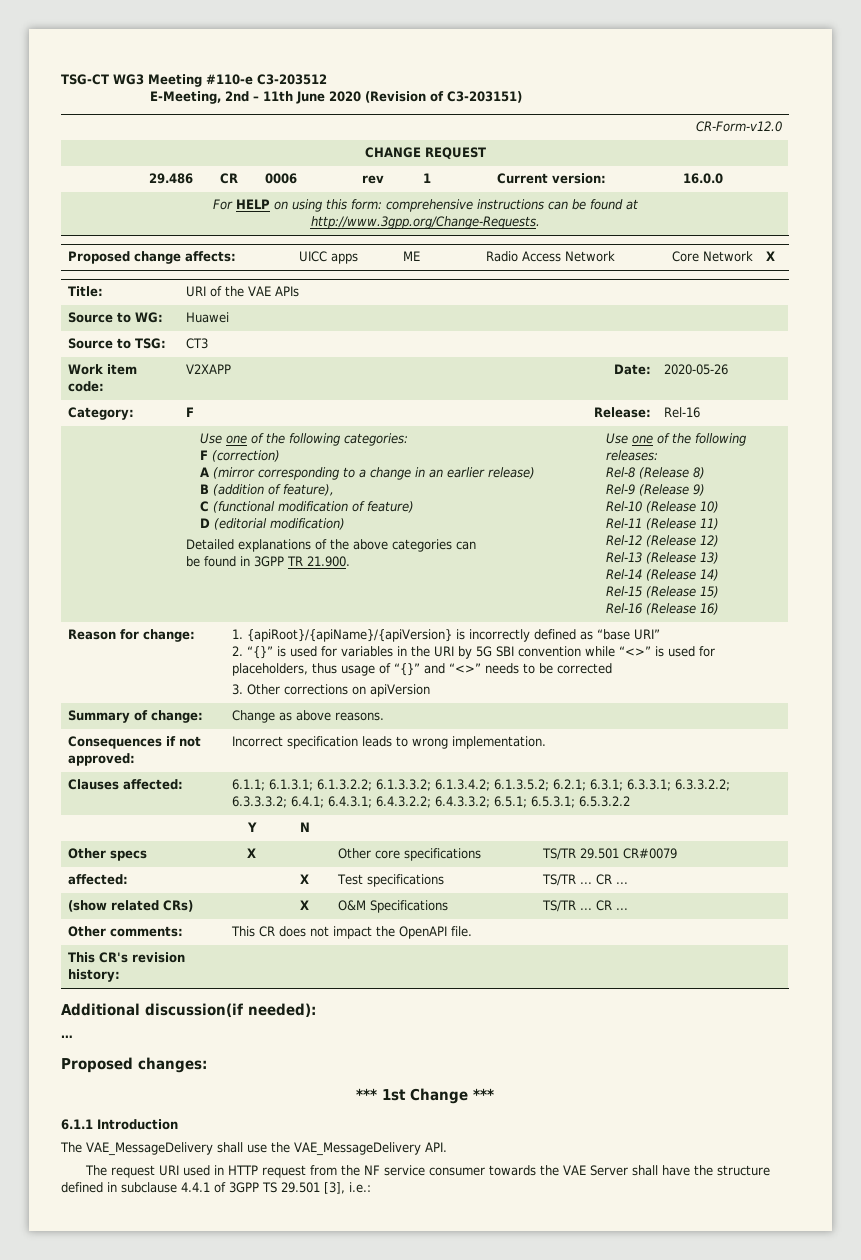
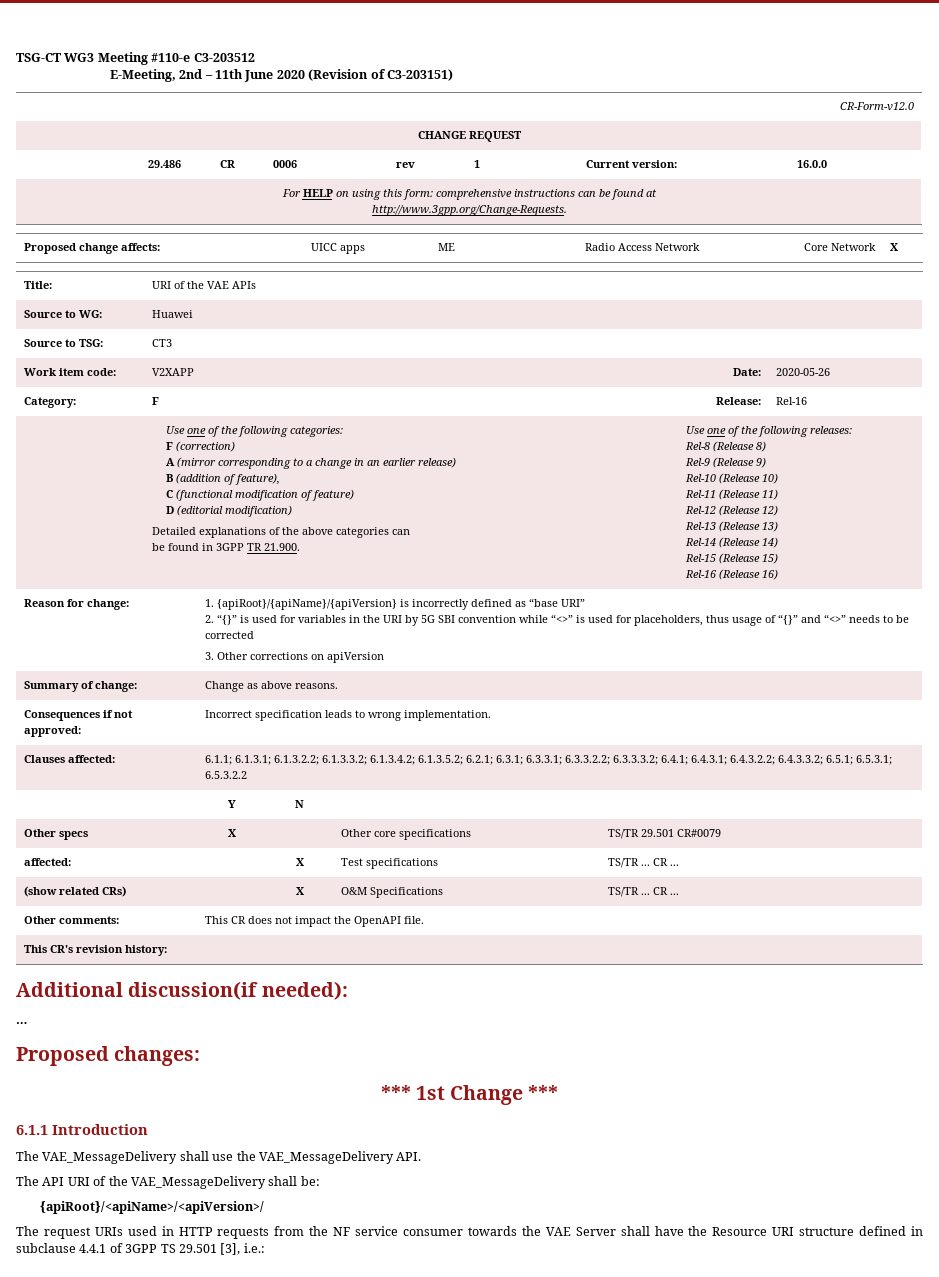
+ The API URI of the VAE_MessageDelivery shall be:
+ {apiRoot}/<apiName>/<apiVersion>/
- The request URI used in HTTP request from the NF service consumer towards the VAE Server shall have the structure defined in subclause 4.4.1 of 3GPP TS 29.501 [3], i.e.:
+ The request URIs used in HTTP requests from the NF service consumer towards the VAE Server shall have the Resource URI structure defined in subclause 4.4.1 of 3GPP TS 29.501 [3], i.e.:

